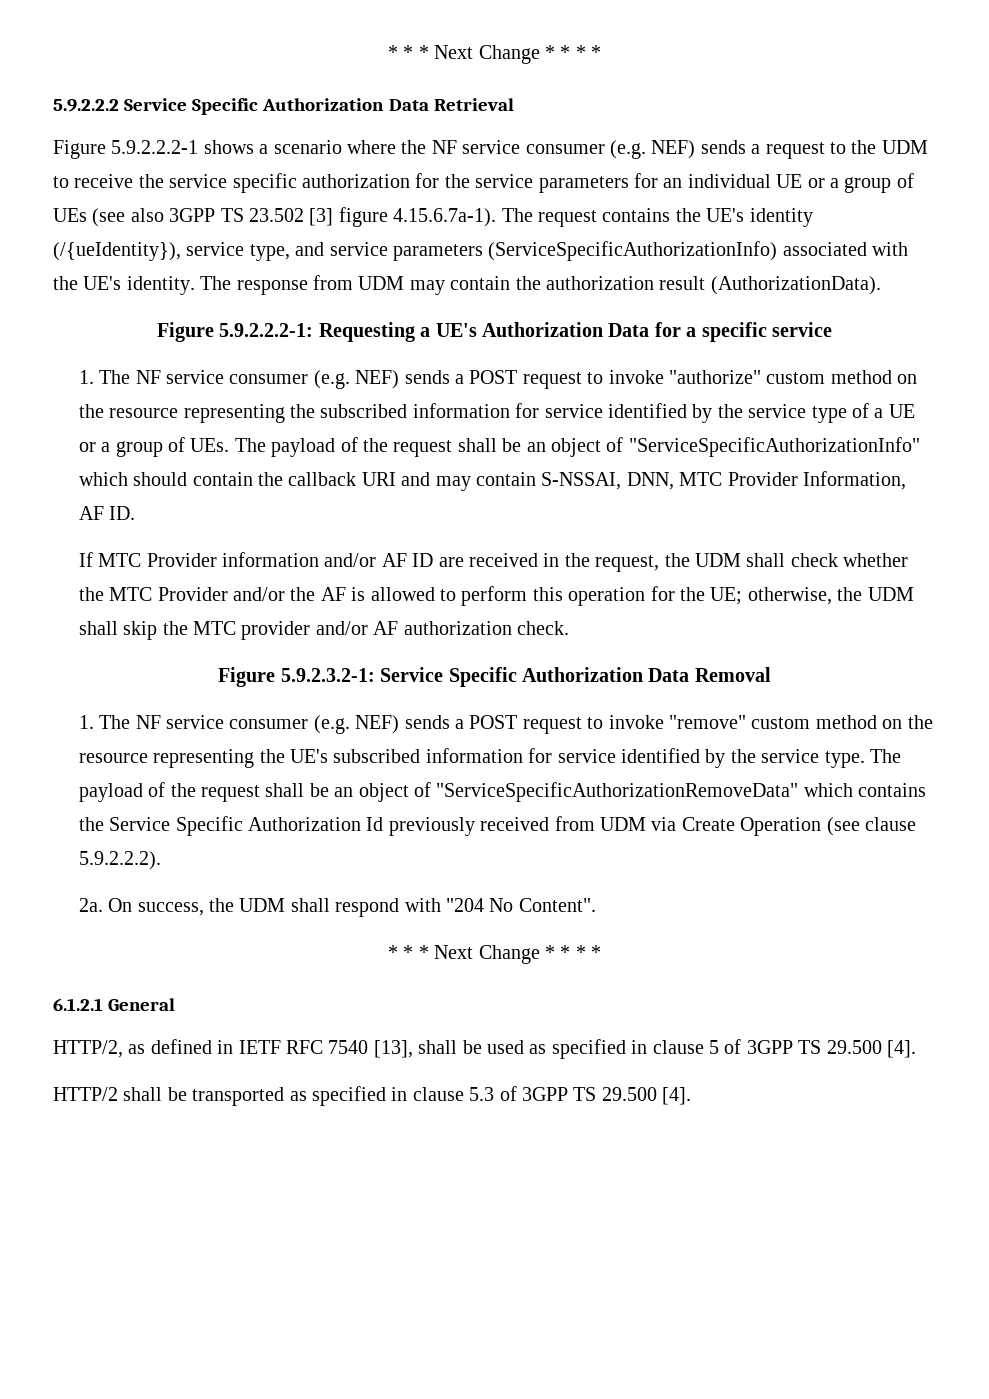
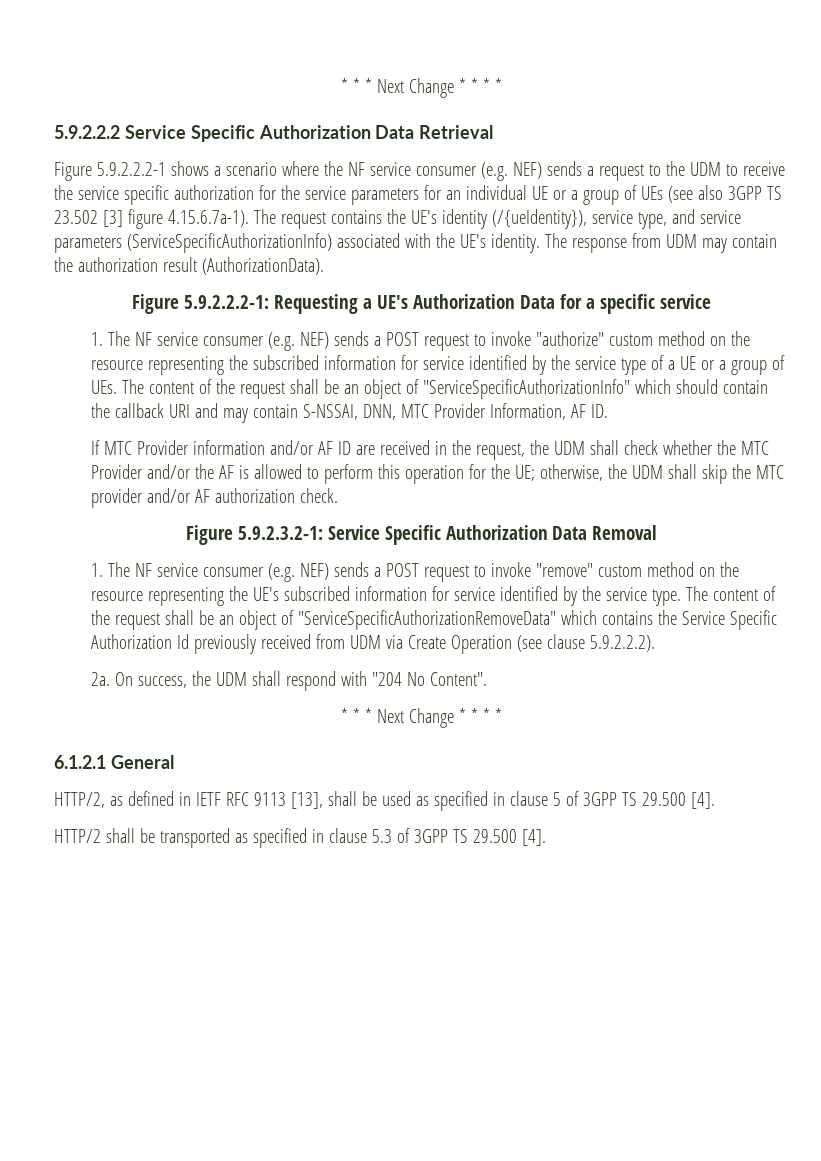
- 1. The NF service consumer (e.g. NEF) sends a POST request to invoke "authorize" custom method on the resource representing the subscribed information for service identified by the service type of a UE or a group of UEs. The payload of the request shall be an object of "ServiceSpecificAuthorizationInfo" which should contain the callback URI and may contain S-NSSAI, DNN, MTC Provider Information, AF ID.
+ 1. The NF service consumer (e.g. NEF) sends a POST request to invoke "authorize" custom method on the resource representing the subscribed information for service identified by the service type of a UE or a group of UEs. The content of the request shall be an object of "ServiceSpecificAuthorizationInfo" which should contain the callback URI and may contain S-NSSAI, DNN, MTC Provider Information, AF ID.
- The payload of the request shall be an object of "ServiceSpecificAuthorizationRemoveData" which contains the Service Specific Authorization Id previously received from UDM via Create Operation (see clause 5.9.2.2.2).
+ The content of the request shall be an object of "ServiceSpecificAuthorizationRemoveData" which contains the Service Specific Authorization Id previously received from UDM via Create Operation (see clause 5.9.2.2.2).
- HTTP/2, as defined in IETF RFC 7540 [13], shall be used as specified in clause 5 of 3GPP TS 29.500 [4].
+ HTTP/2, as defined in IETF RFC 9113 [13], shall be used as specified in clause 5 of 3GPP TS 29.500 [4].

